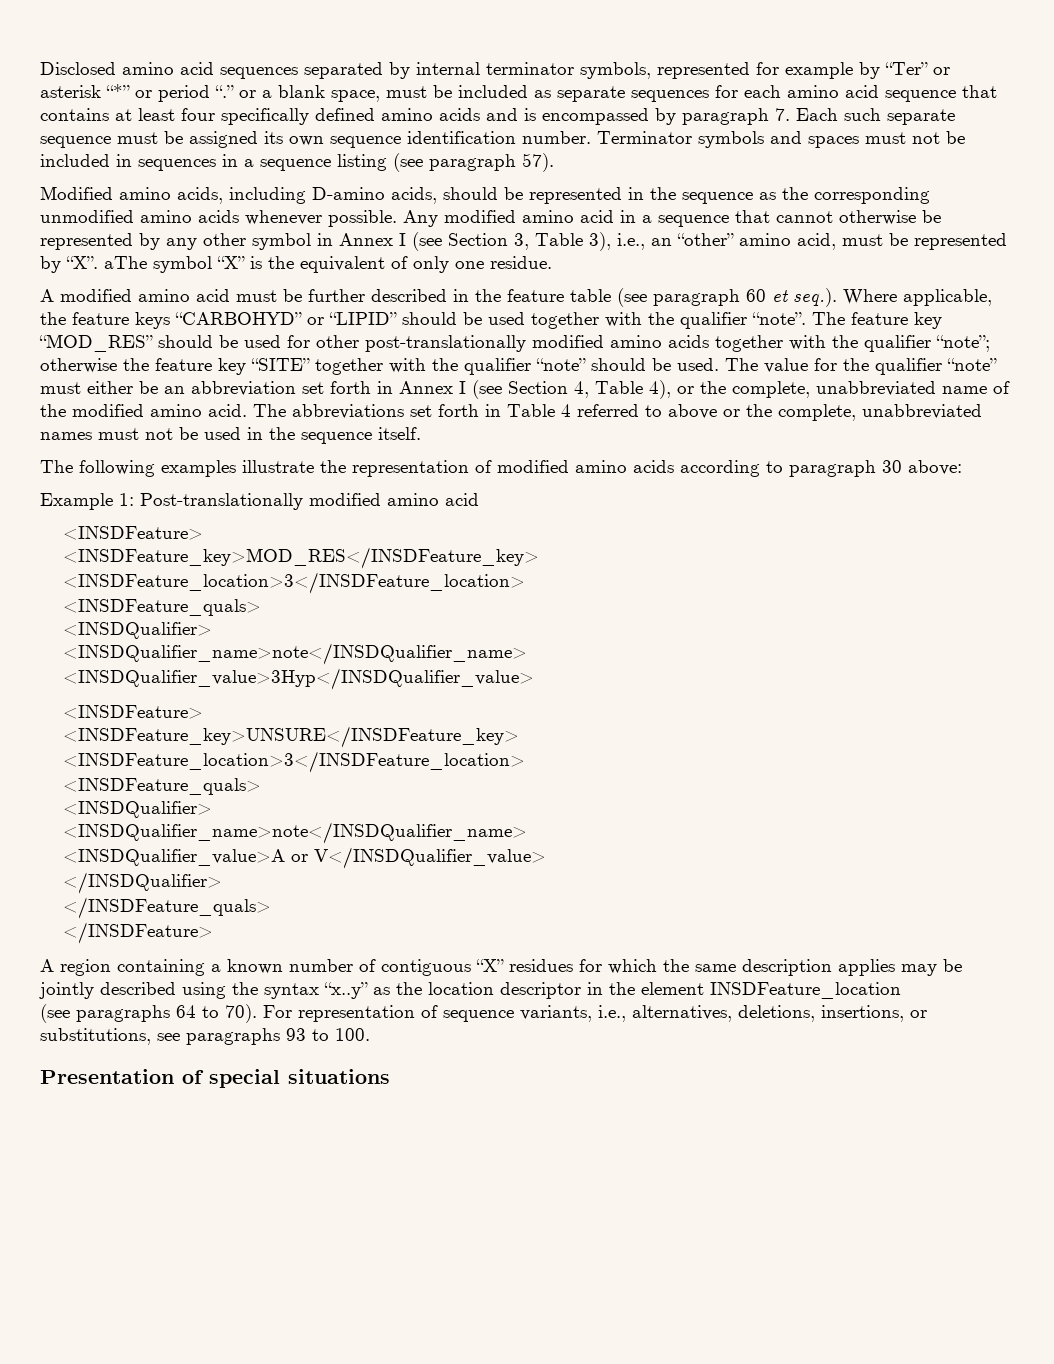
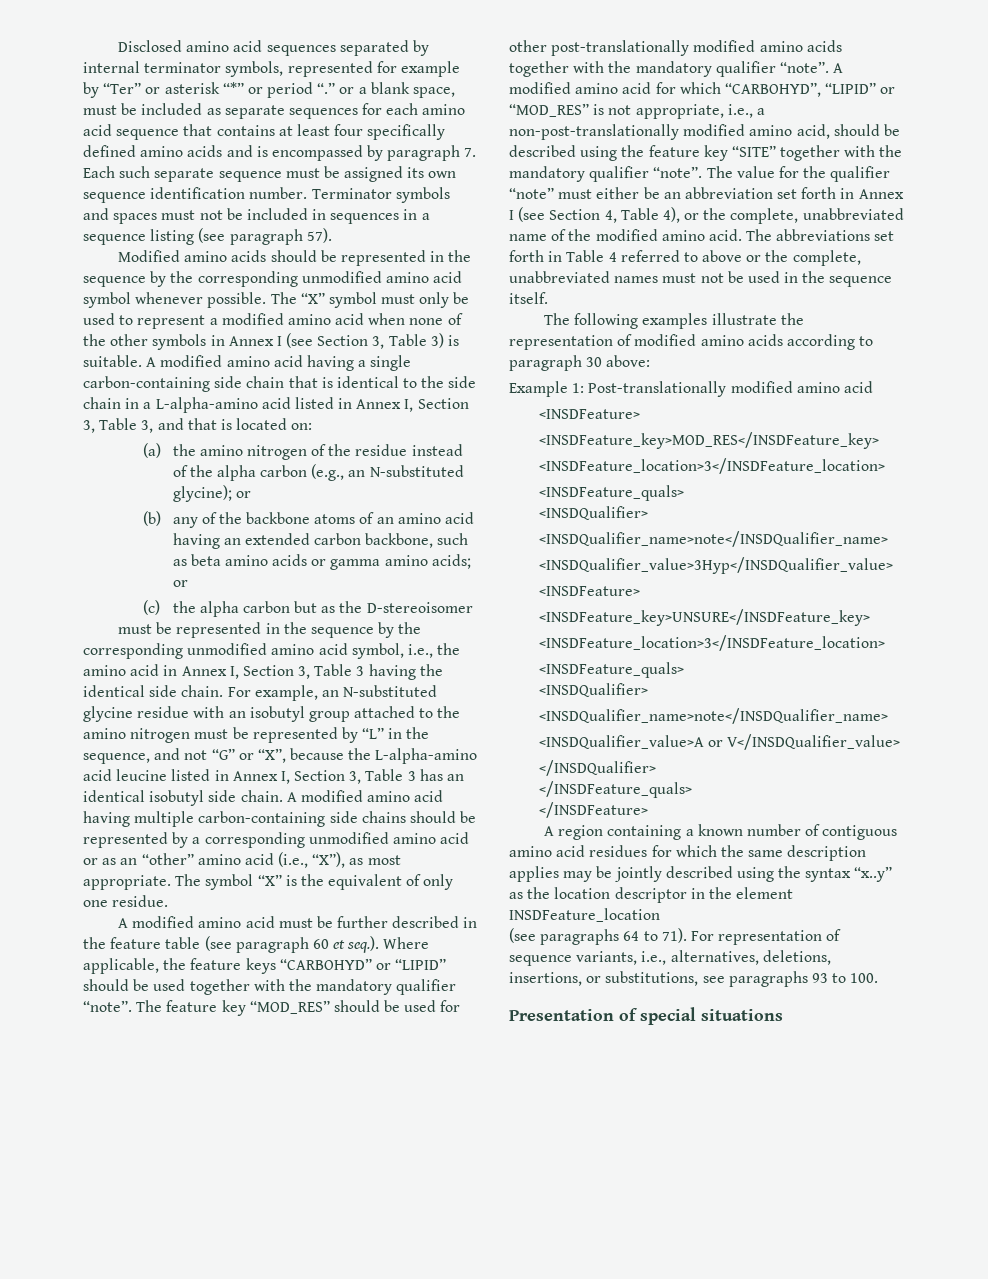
- Modified amino acids, including D-amino acids, should be represented in the sequence as the corresponding unmodified amino acids whenever possible. Any modified amino acid in a sequence that cannot otherwise be represented by any other symbol in Annex I (see Section 3, Table 3), i.e., an “other” amino acid, must be represented by “X”. aThe symbol “X” is the equivalent of only one residue.
+ Modified amino acids should be represented in the sequence by the corresponding unmodified amino acid symbol whenever possible. The “X” symbol must only be used to represent a modified amino acid when none of the other symbols in Annex I (see Section 3, Table 3) is suitable. A modified amino acid having a single carbon-containing side chain that is identical to the side chain in a L-alpha-amino acid listed in Annex I, Section 3, Table 3, and that is located on:
+ (a) the amino nitrogen of the residue instead of the alpha carbon (e.g., an N-substituted glycine); or
+ (b) any of the backbone atoms of an amino acid having an extended carbon backbone, such as beta amino acids or gamma amino acids; or
+ (c) the alpha carbon but as the D-stereoisomer
+ must be represented in the sequence by the corresponding unmodified amino acid symbol, i.e., the amino acid in Annex I, Section 3, Table 3 having the identical side chain. For example, an N-substituted glycine residue with an isobutyl group attached to the amino nitrogen must be represented by “L” in the sequence, and not “G” or “X”, because the L-alpha-amino acid leucine listed in Annex I, Section 3, Table 3 has an identical isobutyl side chain. A modified amino acid having multiple carbon-containing side chains should be represented by a corresponding unmodified amino acid or as an “other” amino acid (i.e., “X”), as most appropriate. The symbol “X” is the equivalent of only one residue.
- A modified amino acid must be further described in the feature table (see paragraph 60 et seq.). Where applicable, the feature keys “CARBOHYD” or “LIPID” should be used together with the qualifier “note”.
+ A modified amino acid must be further described in the feature table (see paragraph 60 et seq.). Where applicable, the feature keys “CARBOHYD” or “LIPID” should be used together with the mandatory qualifier “note”.
- The feature key “MOD_RES” should be used for other post-translationally modified amino acids together with the qualifier “note”; otherwise the feature key “SITE” together with the qualifier “note” should be used.
+ The feature key “MOD_RES” should be used for other post-translationally modified amino acids together with the mandatory qualifier “note”. A modified amino acid for which “CARBOHYD”, “LIPID” or “MOD_RES” is not appropriate, i.e., a non-post-translationally modified amino acid, should be described using the feature key “SITE” together with the mandatory qualifier “note”.
- A region containing a known number of contiguous “X” residues for which the same description applies may be jointly described using the syntax “x..y” as the location descriptor in the element INSDFeature_location
+ A region containing a known number of contiguous amino acid residues for which the same description applies may be jointly described using the syntax “x..y” as the location descriptor in the element INSDFeature_location
- (see paragraphs 64 to 70).
+ (see paragraphs 64 to 71).

